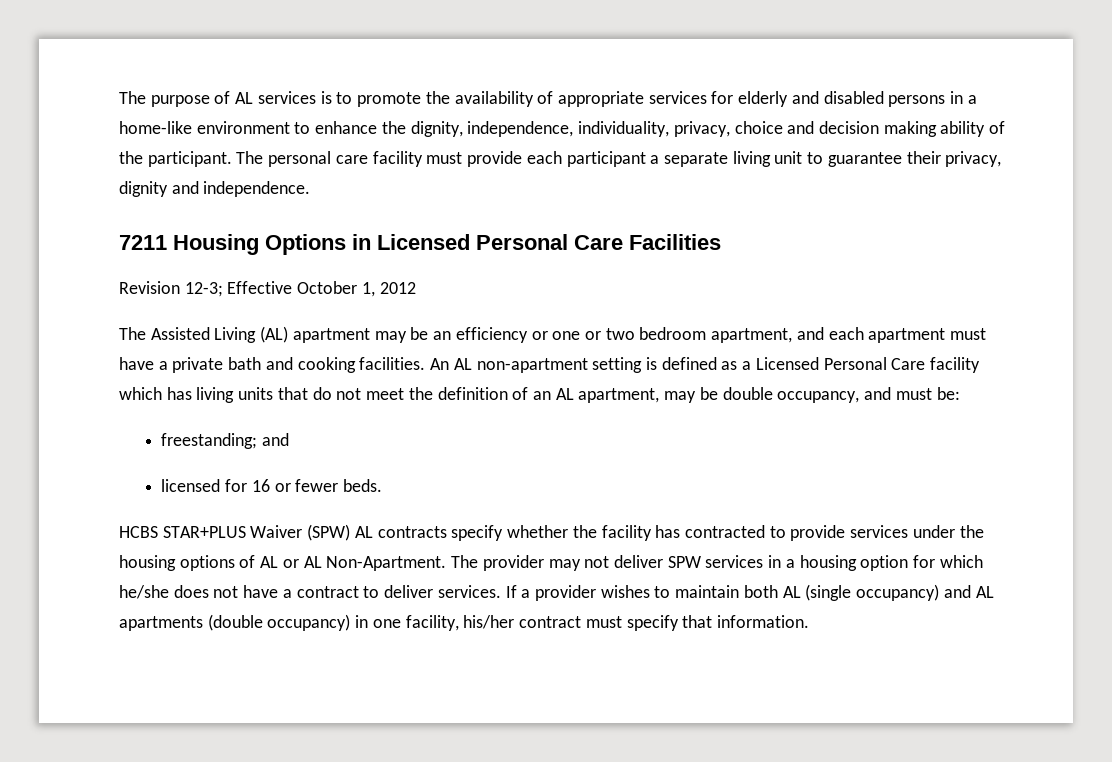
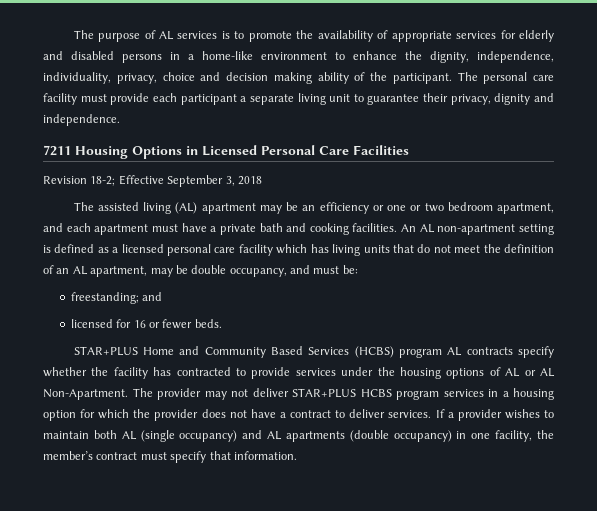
- Revision 12-3; Effective October 1, 2012
- The Assisted Living (AL) apartment may be an efficiency or one or two bedroom apartment, and each apartment must have a private bath and cooking facilities.
+ Revision 18-2; Effective September 3, 2018
+ The assisted living (AL) apartment may be an efficiency or one or two bedroom apartment, and each apartment must have a private bath and cooking facilities.
- An AL non-apartment setting is defined as a Licensed Personal Care facility which has living units that do not meet the definition of an AL apartment, may be double occupancy, and must be:
+ An AL non-apartment setting is defined as a licensed personal care facility which has living units that do not meet the definition of an AL apartment, may be double occupancy, and must be:
- HCBS STAR+PLUS Waiver (SPW) AL contracts specify whether the facility has contracted to provide services under the housing options of AL or AL Non-Apartment.
+ STAR+PLUS Home and Community Based Services (HCBS) program AL contracts specify whether the facility has contracted to provide services under the housing options of AL or AL Non-Apartment.
- The provider may not deliver SPW services in a housing option for which he/she does not have a contract to deliver services.
+ The provider may not deliver STAR+PLUS HCBS program services in a housing option for which the provider does not have a contract to deliver services.
- If a provider wishes to maintain both AL (single occupancy) and AL apartments (double occupancy) in one facility, his/her contract must specify that information.
+ If a provider wishes to maintain both AL (single occupancy) and AL apartments (double occupancy) in one facility, the member’s contract must specify that information.

